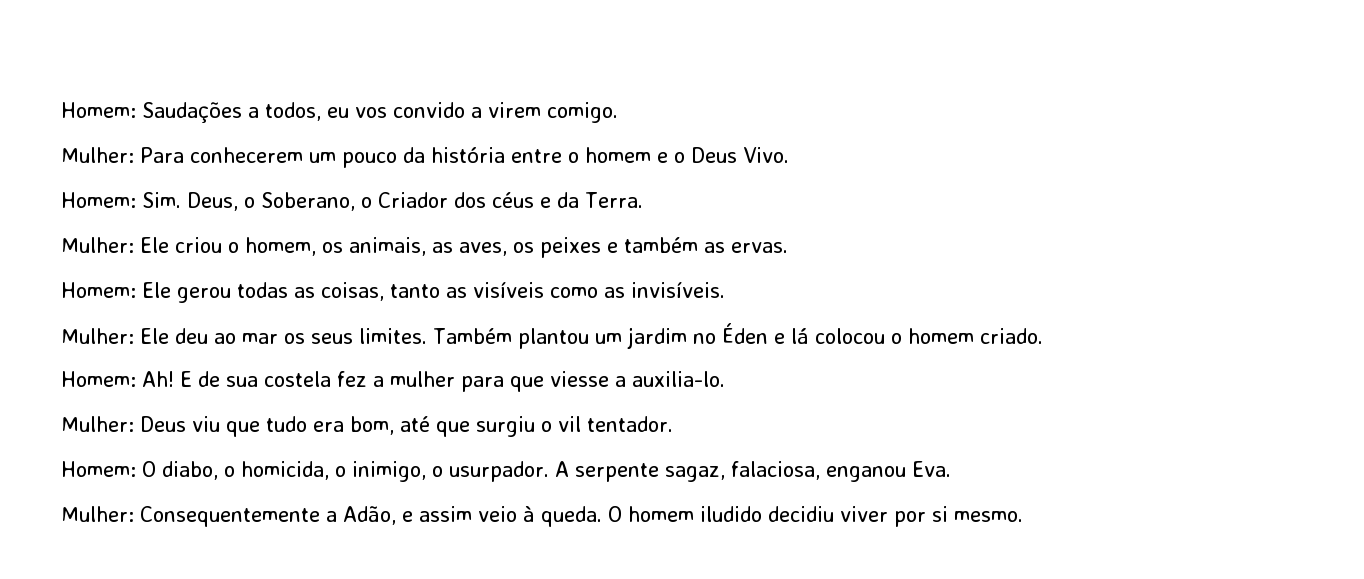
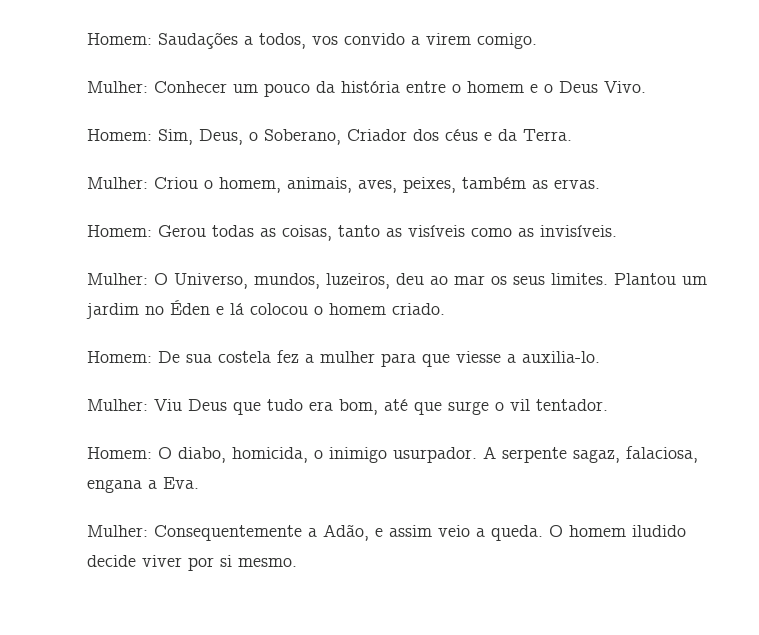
- Homem: Saudações a todos, eu vos convido a virem comigo.
+ Homem: Saudações a todos, vos convido a virem comigo.
- Mulher: Para conhecerem um pouco da história entre o homem e o Deus Vivo.
+ Mulher: Conhecer um pouco da história entre o homem e o Deus Vivo.
- Homem: Sim. Deus, o Soberano, o Criador dos céus e da Terra.
+ Homem: Sim, Deus, o Soberano, Criador dos céus e da Terra.
- Mulher: Ele criou o homem, os animais, as aves, os peixes e também as ervas.
+ Mulher: Criou o homem, animais, aves, peixes, também as ervas.
- Homem: Ele gerou todas as coisas, tanto as visíveis como as invisíveis.
+ Homem: Gerou todas as coisas, tanto as visíveis como as invisíveis.
- Mulher: Ele deu ao mar os seus limites.
+ Mulher: O Universo, mundos, luzeiros, deu ao mar os seus limites.
- Também plantou um jardim no Éden e lá colocou o homem criado.
+ Plantou um jardim no Éden e lá colocou o homem criado.
- Homem: Ah! E de sua costela fez a mulher para que viesse a auxilia-lo.
+ Homem: De sua costela fez a mulher para que viesse a auxilia-lo.
- Mulher: Deus viu que tudo era bom, até que surgiu o vil tentador.
+ Mulher: Viu Deus que tudo era bom, até que surge o vil tentador.
- Homem: O diabo, o homicida, o inimigo, o usurpador.
+ Homem: O diabo, homicida, o inimigo usurpador.
- A serpente sagaz, falaciosa, enganou Eva.
+ A serpente sagaz, falaciosa, engana a Eva.
- Mulher: Consequentemente a Adão, e assim veio à queda.
+ Mulher: Consequentemente a Adão, e assim veio a queda.
- O homem iludido decidiu viver por si mesmo.
+ O homem iludido decide viver por si mesmo.

